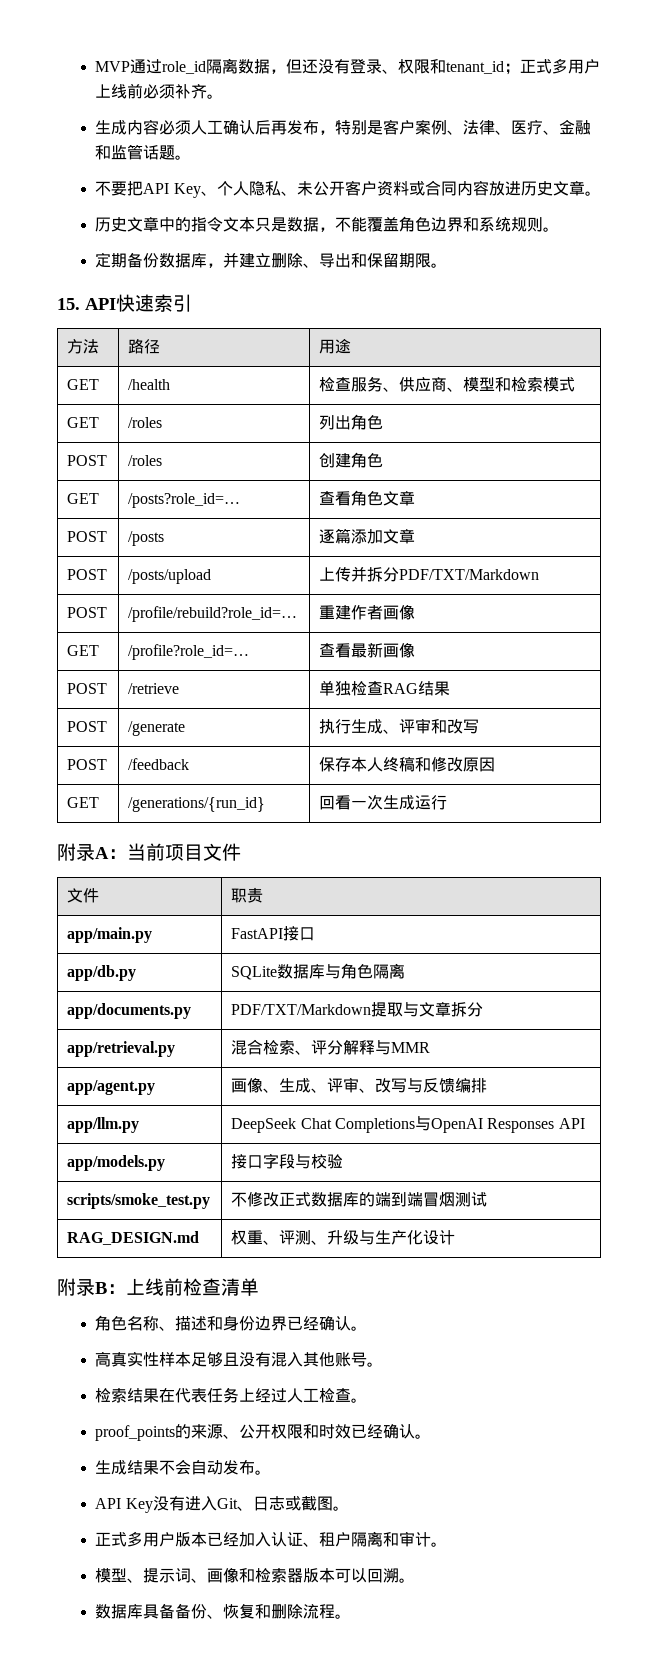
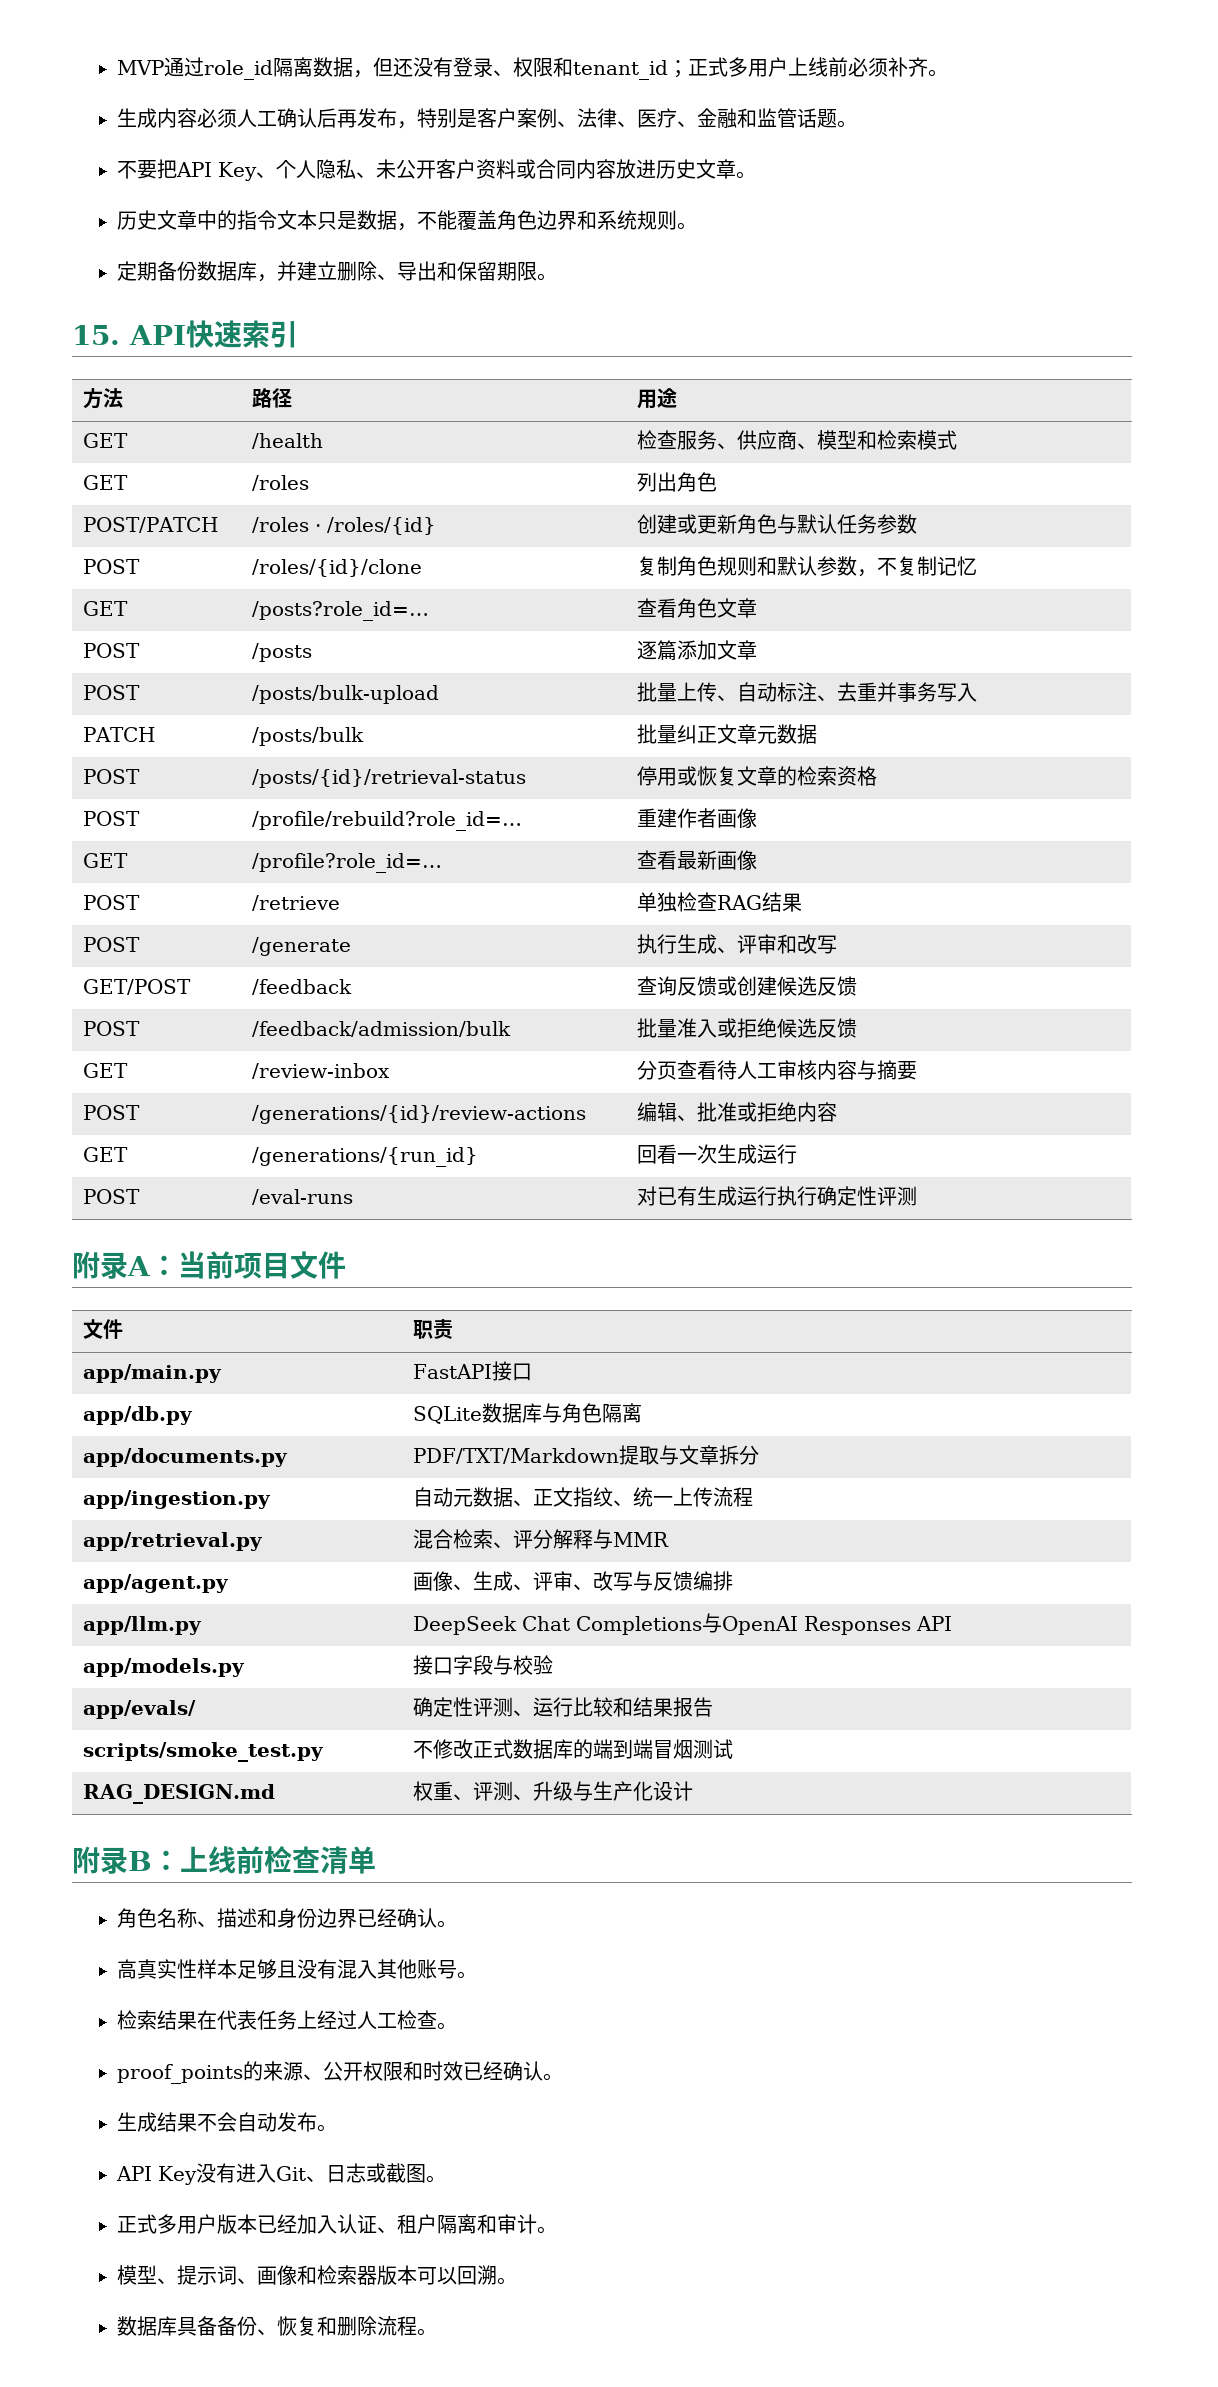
- POST | /roles | 创建角色
+ POST/PATCH | /roles · /roles/{id} | 创建或更新角色与默认任务参数
+ POST | /roles/{id}/clone | 复制角色规则和默认参数，不复制记忆
- POST | /posts/upload | 上传并拆分PDF/TXT/Markdown
+ POST | /posts/bulk-upload | 批量上传、自动标注、去重并事务写入
+ PATCH | /posts/bulk | 批量纠正文章元数据
+ POST | /posts/{id}/retrieval-status | 停用或恢复文章的检索资格
- POST | /feedback | 保存本人终稿和修改原因
+ GET/POST | /feedback | 查询反馈或创建候选反馈
+ POST | /feedback/admission/bulk | 批量准入或拒绝候选反馈
+ GET | /review-inbox | 分页查看待人工审核内容与摘要
+ POST | /generations/{id}/review-actions | 编辑、批准或拒绝内容
+ POST | /eval-runs | 对已有生成运行执行确定性评测
+ app/ingestion.py | 自动元数据、正文指纹、统一上传流程
+ app/evals/ | 确定性评测、运行比较和结果报告

